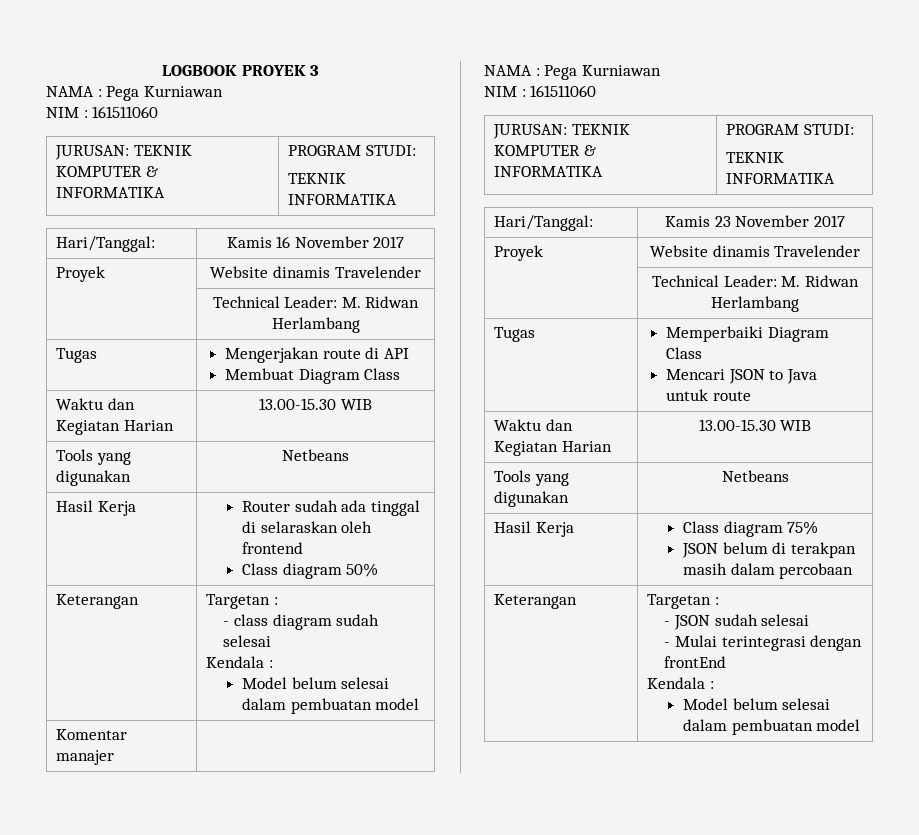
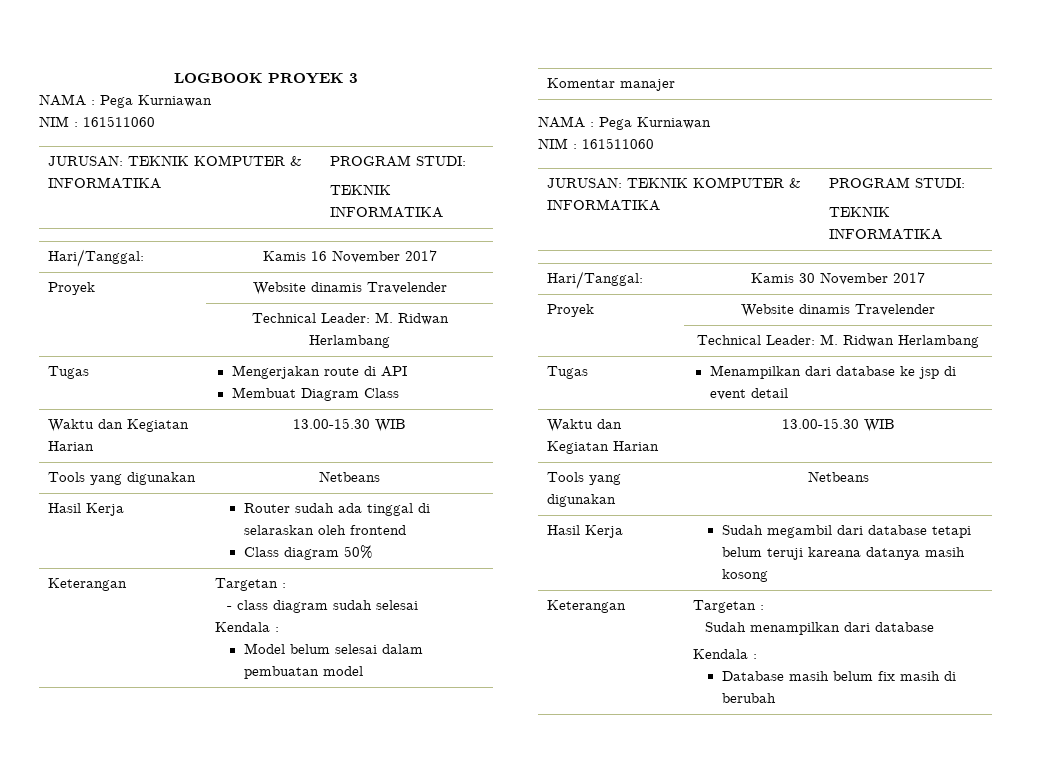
- Hari/Tanggal: | Kamis 23 November 2017
+ Hari/Tanggal: | Kamis 30 November 2017
- Tugas | Memperbaiki Diagram Class
- Mencari JSON to Java untuk route
+ Tugas | Menampilkan dari database ke jsp di event detail
- Hasil Kerja | Class diagram 75%
- JSON belum di terakpan masih dalam percobaan
+ Hasil Kerja | Sudah megambil dari database tetapi belum teruji kareana datanya masih kosong
  Keterangan | Targetan :
- - JSON sudah selesai
- - Mulai terintegrasi dengan frontEnd
+ Sudah menampilkan dari database
  Kendala :
- Model belum selesai dalam pembuatan model
+ Database masih belum fix masih di berubah

